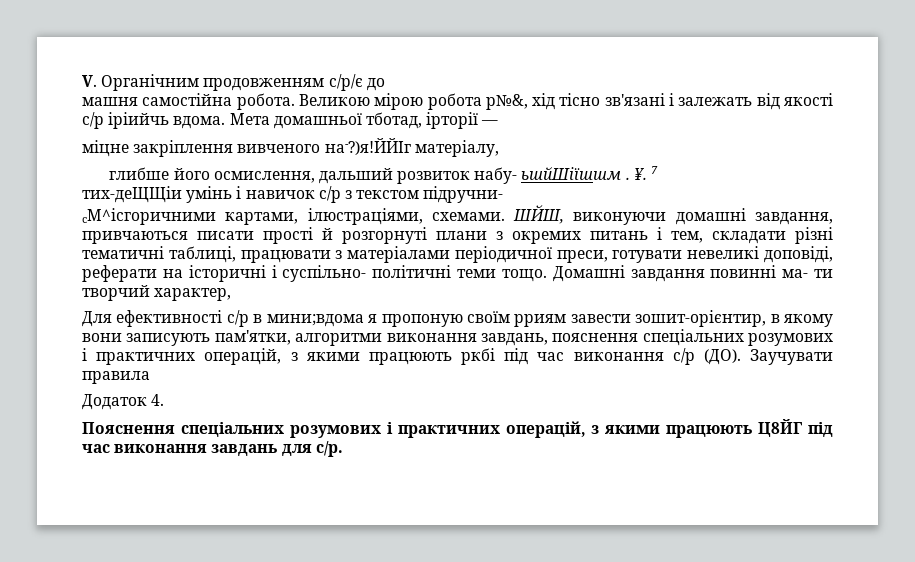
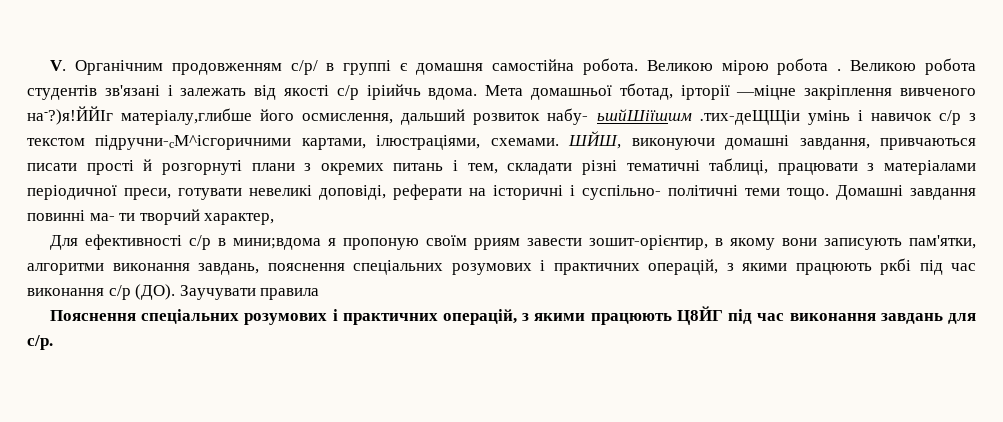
- V. Органічним продовженням с/р/є до
- машня самостійна робота.
+ V. Органічним продовженням с/р/ в группі є домашня самостійна робота.
- Великою мірою робота р№&, хід тісно зв'язані і залежать від якості с/р іріийчь вдома.
+ Великою мірою робота . Великою робота студентів зв'язані і залежать від якості с/р іріийчь вдома.
- Мета домашньої тботад, ірторії —
- міцне закріплення вивченого на-?)я!ЙЙІг матеріалу,
- глибше його осмислення, дальший розвиток набу- ьшйШіїшшм . ¥. 7
- тих-деЩЩіи умінь і навичок с/р з текстом підручни-
- сМ^ісгоричними картами, ілюстраціями, схемами.
+ Мета домашньої тботад, ірторії —міцне закріплення вивченого на-?)я!ЙЙІг матеріалу,глибше його осмислення, дальший розвиток набу- ьшйШіїшшм .тих-деЩЩіи умінь і навичок с/р з текстом підручни-сМ^ісгоричними картами, ілюстраціями, схемами.
- Додаток 4.

